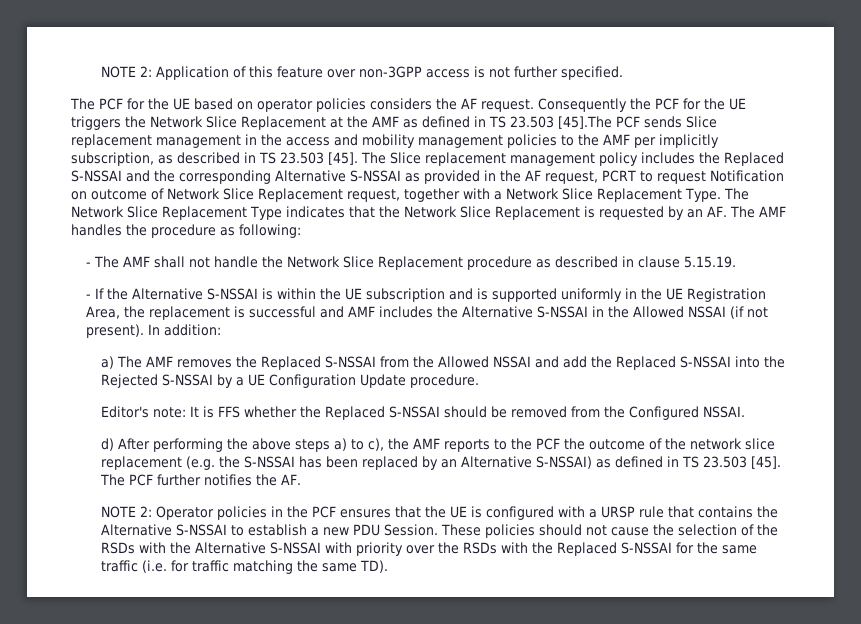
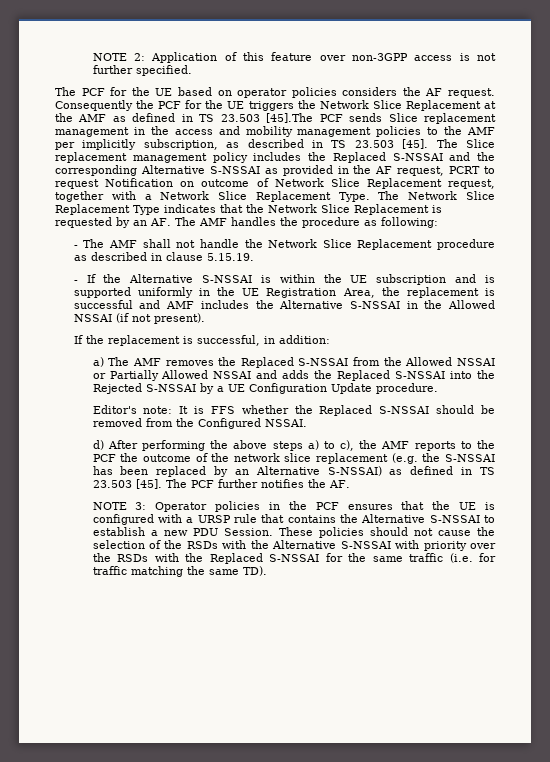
- - If the Alternative S-NSSAI is within the UE subscription and is supported uniformly in the UE Registration Area, the replacement is successful and AMF includes the Alternative S-NSSAI in the Allowed NSSAI (if not present). In addition:
+ - If the Alternative S-NSSAI is within the UE subscription and is supported uniformly in the UE Registration Area, the replacement is successful and AMF includes the Alternative S-NSSAI in the Allowed NSSAI (if not present).
+ If the replacement is successful, in addition:
- a) The AMF removes the Replaced S-NSSAI from the Allowed NSSAI and add the Replaced S-NSSAI into the Rejected S-NSSAI by a UE Configuration Update procedure.
+ a) The AMF removes the Replaced S-NSSAI from the Allowed NSSAI or Partially Allowed NSSAI and adds the Replaced S-NSSAI into the Rejected S-NSSAI by a UE Configuration Update procedure.
- NOTE 2: Operator policies in the PCF ensures that the UE is configured with a URSP rule that contains the Alternative S-NSSAI to establish a new PDU Session.
+ NOTE 3: Operator policies in the PCF ensures that the UE is configured with a URSP rule that contains the Alternative S-NSSAI to establish a new PDU Session.

